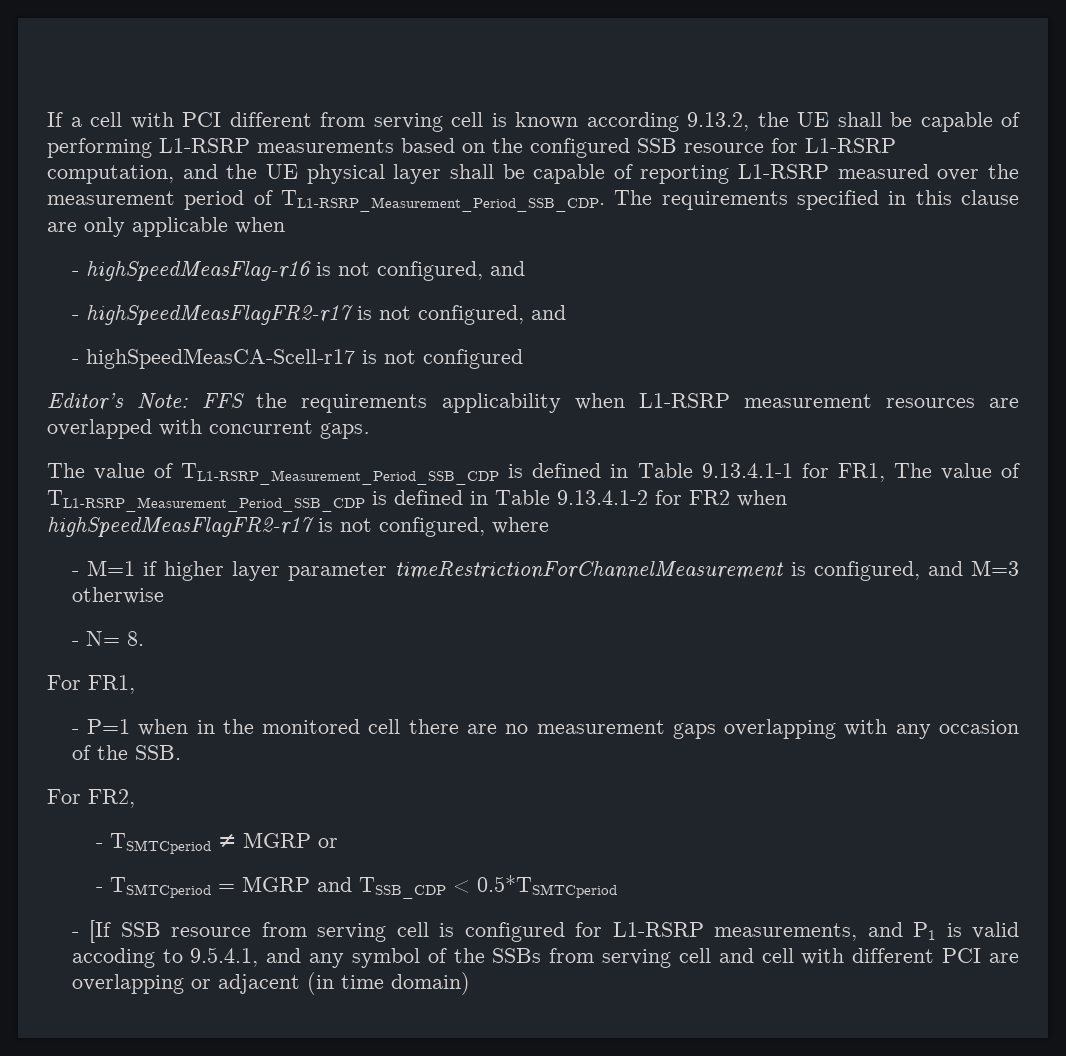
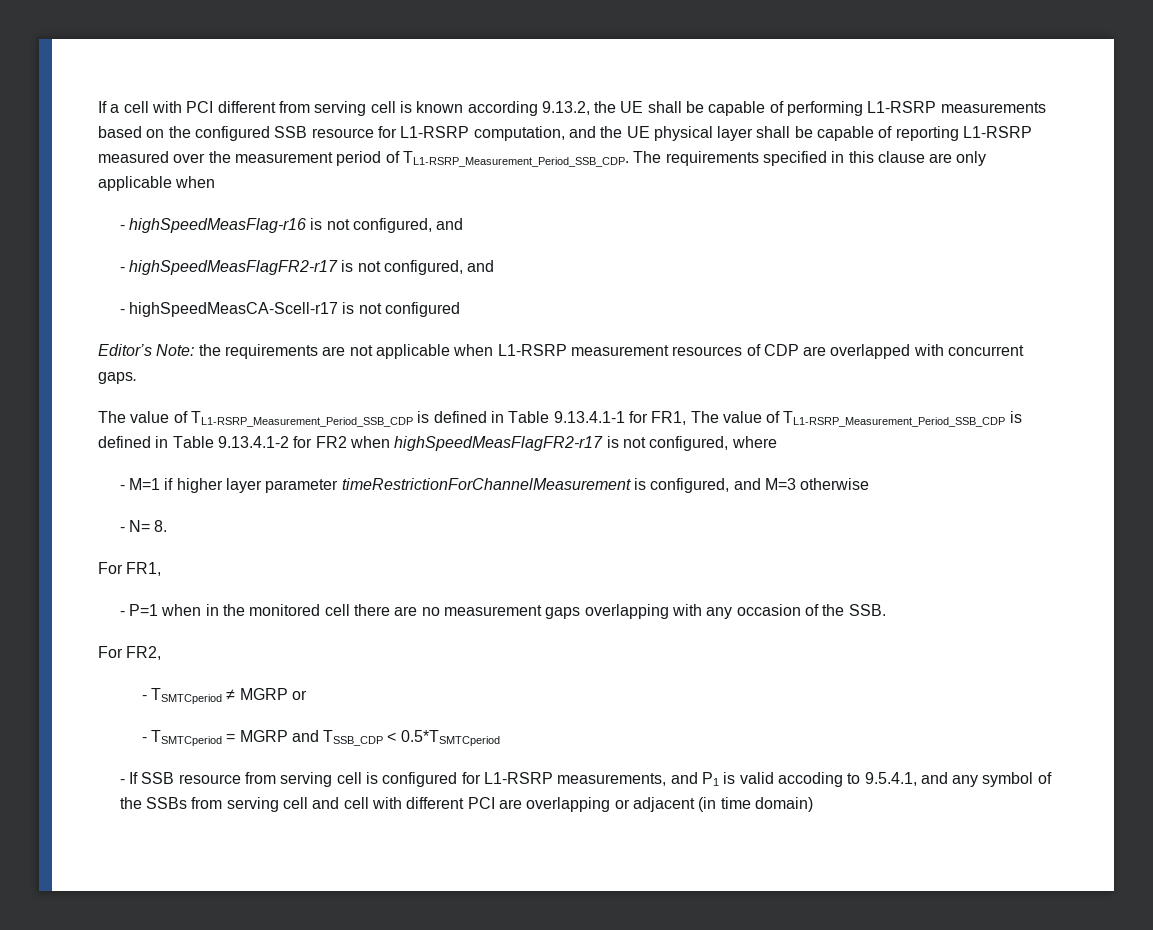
- Editor’s Note: FFS the requirements applicability when L1-RSRP measurement resources are overlapped with concurrent gaps.
+ Editor’s Note: the requirements are not applicable when L1-RSRP measurement resources of CDP are overlapped with concurrent gaps.
- - [If SSB resource from serving cell is configured for L1-RSRP measurements, and P1 is valid accoding to 9.5.4.1, and any symbol of the SSBs from serving cell and cell with different PCI are overlapping or adjacent (in time domain)
+ - If SSB resource from serving cell is configured for L1-RSRP measurements, and P1 is valid accoding to 9.5.4.1, and any symbol of the SSBs from serving cell and cell with different PCI are overlapping or adjacent (in time domain)

